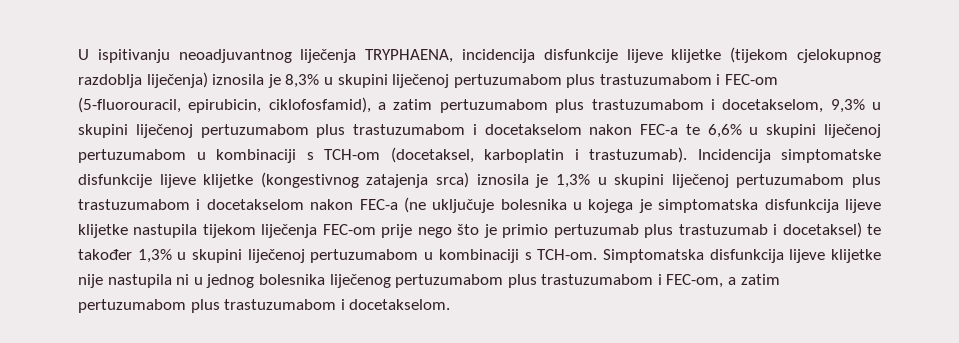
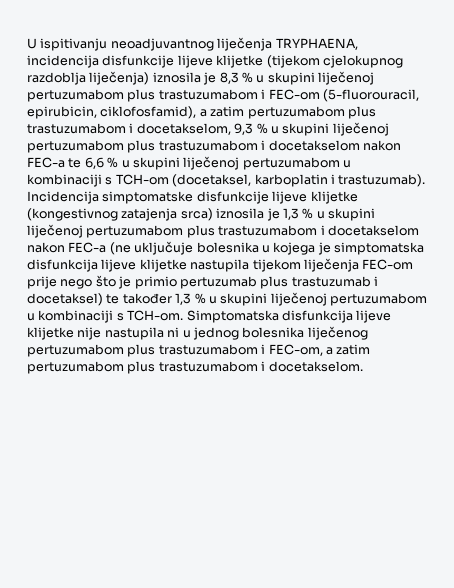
- U ispitivanju neoadjuvantnog liječenja TRYPHAENA, incidencija disfunkcije lijeve klijetke (tijekom cjelokupnog razdoblja liječenja) iznosila je 8,3% u skupini liječenoj pertuzumabom plus trastuzumabom i FEC-om (5-fluorouracil, epirubicin, ciklofosfamid), a zatim pertuzumabom plus trastuzumabom i docetakselom, 9,3% u skupini liječenoj pertuzumabom plus trastuzumabom i docetakselom nakon FEC-a te 6,6% u skupini liječenoj pertuzumabom u kombinaciji s TCH-om (docetaksel, karboplatin i trastuzumab).
+ U ispitivanju neoadjuvantnog liječenja TRYPHAENA, incidencija disfunkcije lijeve klijetke (tijekom cjelokupnog razdoblja liječenja) iznosila je 8,3 % u skupini liječenoj pertuzumabom plus trastuzumabom i FEC-om (5-fluorouracil, epirubicin, ciklofosfamid), a zatim pertuzumabom plus trastuzumabom i docetakselom, 9,3 % u skupini liječenoj pertuzumabom plus trastuzumabom i docetakselom nakon FEC-a te 6,6 % u skupini liječenoj pertuzumabom u kombinaciji s TCH-om (docetaksel, karboplatin i trastuzumab).
- Incidencija simptomatske disfunkcije lijeve klijetke (kongestivnog zatajenja srca) iznosila je 1,3% u skupini liječenoj pertuzumabom plus trastuzumabom i docetakselom nakon FEC-a (ne uključuje bolesnika u kojega je simptomatska disfunkcija lijeve klijetke nastupila tijekom liječenja FEC-om prije nego što je primio pertuzumab plus trastuzumab i docetaksel) te također 1,3% u skupini liječenoj pertuzumabom u kombinaciji s TCH-om.
+ Incidencija simptomatske disfunkcije lijeve klijetke (kongestivnog zatajenja srca) iznosila je 1,3 % u skupini liječenoj pertuzumabom plus trastuzumabom i docetakselom nakon FEC-a (ne uključuje bolesnika u kojega je simptomatska disfunkcija lijeve klijetke nastupila tijekom liječenja FEC-om prije nego što je primio pertuzumab plus trastuzumab i docetaksel) te također 1,3 % u skupini liječenoj pertuzumabom u kombinaciji s TCH-om.

